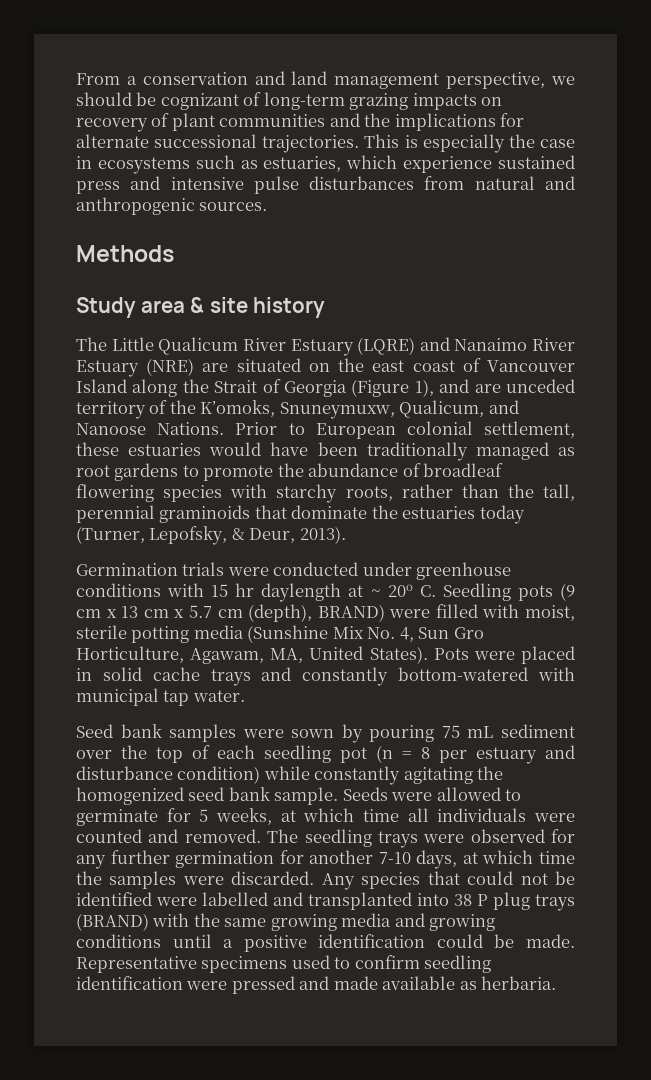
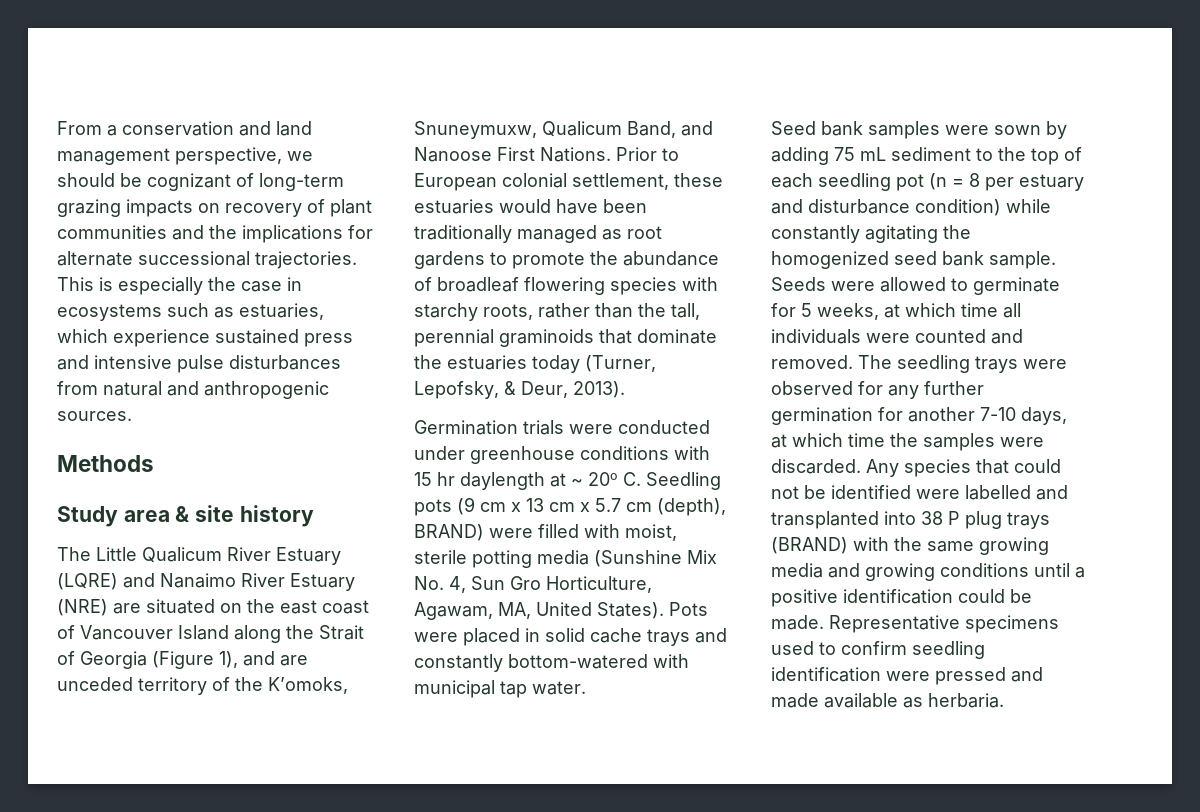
- The Little Qualicum River Estuary (LQRE) and Nanaimo River Estuary (NRE) are situated on the east coast of Vancouver Island along the Strait of Georgia (Figure 1), and are unceded territory of the K’omoks, Snuneymuxw, Qualicum, and Nanoose Nations.
+ The Little Qualicum River Estuary (LQRE) and Nanaimo River Estuary (NRE) are situated on the east coast of Vancouver Island along the Strait of Georgia (Figure 1), and are unceded territory of the K’omoks, Snuneymuxw, Qualicum Band, and Nanoose First Nations.
- Seed bank samples were sown by pouring 75 mL sediment over the top of each seedling pot (n = 8 per estuary and disturbance condition) while constantly agitating the homogenized seed bank sample.
+ Seed bank samples were sown by adding 75 mL sediment to the top of each seedling pot (n = 8 per estuary and disturbance condition) while constantly agitating the homogenized seed bank sample.

